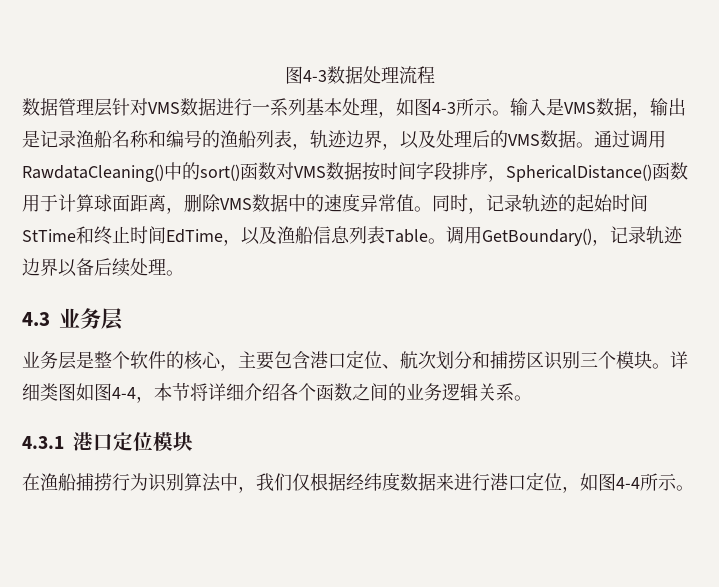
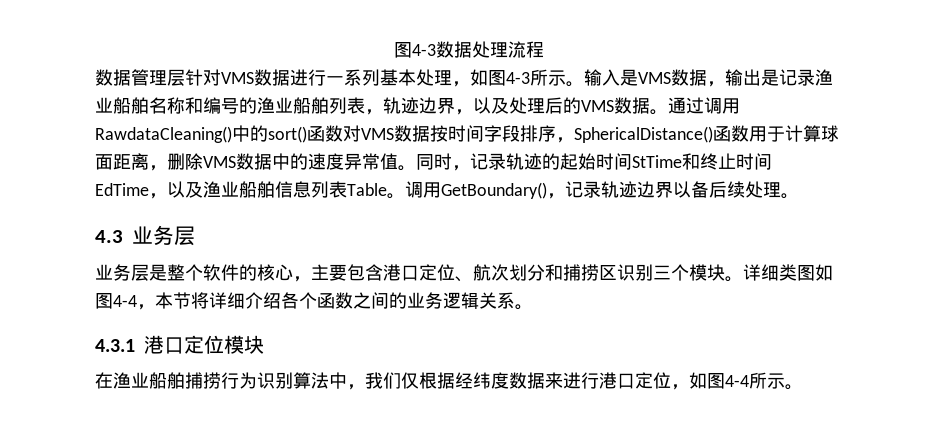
- 输入是VMS数据，输出是记录渔船名称和编号的渔船列表，轨迹边界，以及处理后的VMS数据。
+ 输入是VMS数据，输出是记录渔业船舶名称和编号的渔业船舶列表，轨迹边界，以及处理后的VMS数据。
- 同时，记录轨迹的起始时间StTime和终止时间EdTime，以及渔船信息列表Table。
+ 同时，记录轨迹的起始时间StTime和终止时间EdTime，以及渔业船舶信息列表Table。
- 在渔船捕捞行为识别算法中，我们仅根据经纬度数据来进行港口定位，如图4-4所示。
+ 在渔业船舶捕捞行为识别算法中，我们仅根据经纬度数据来进行港口定位，如图4-4所示。

